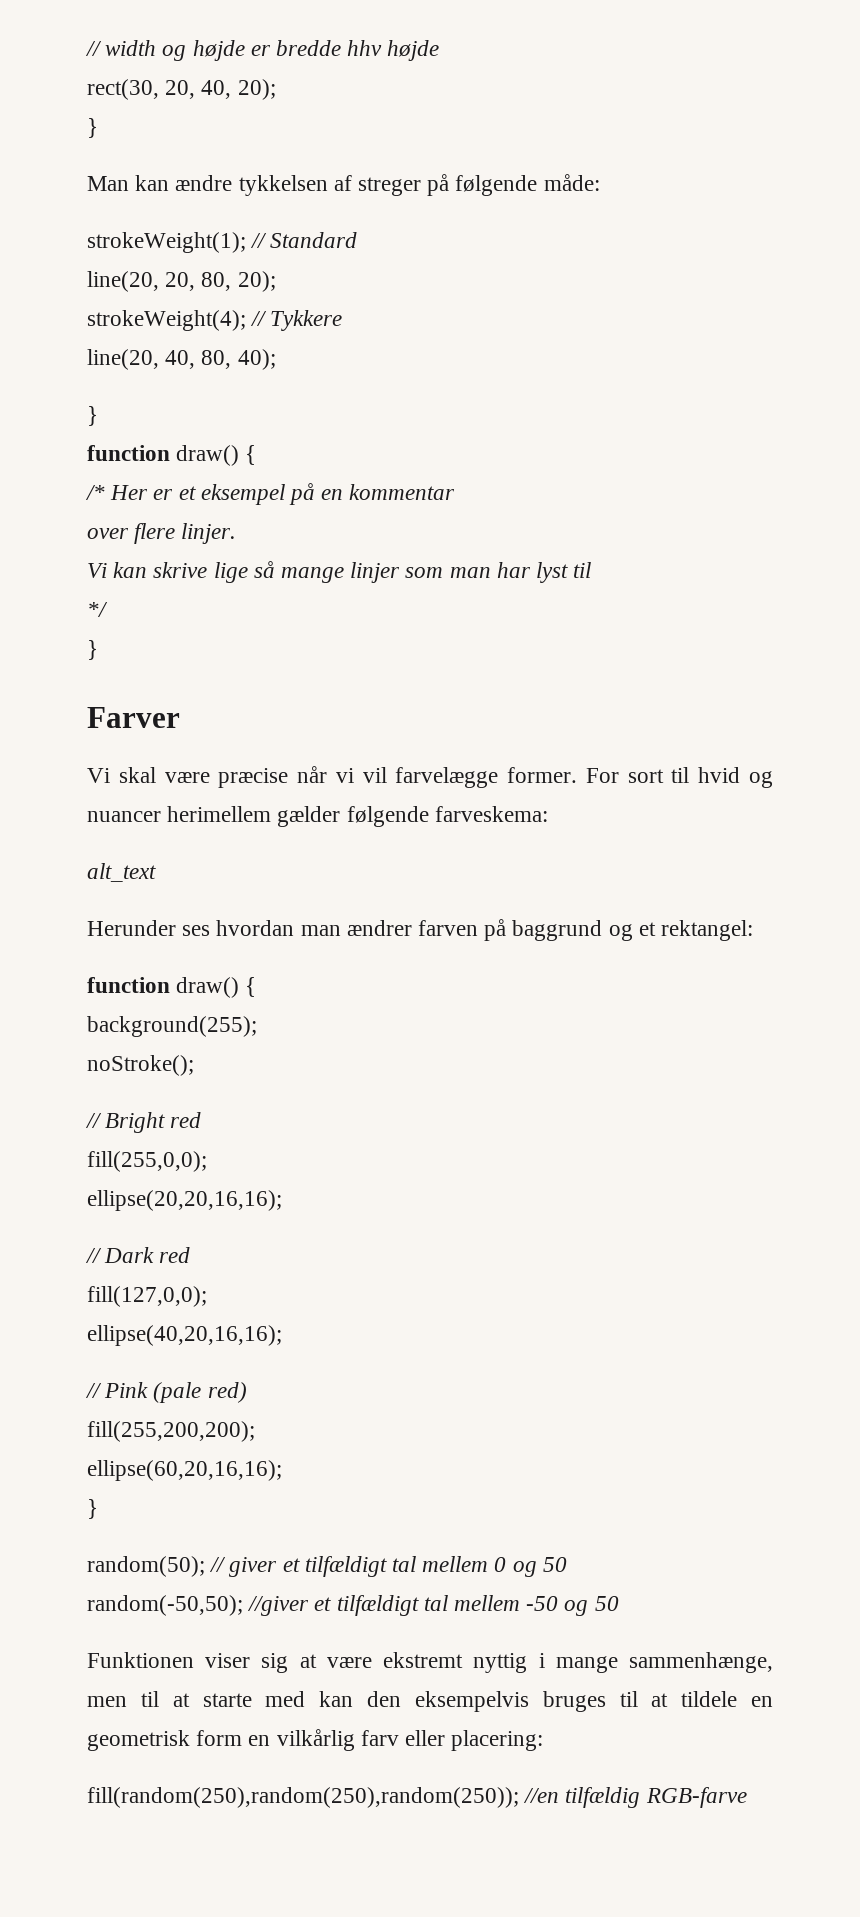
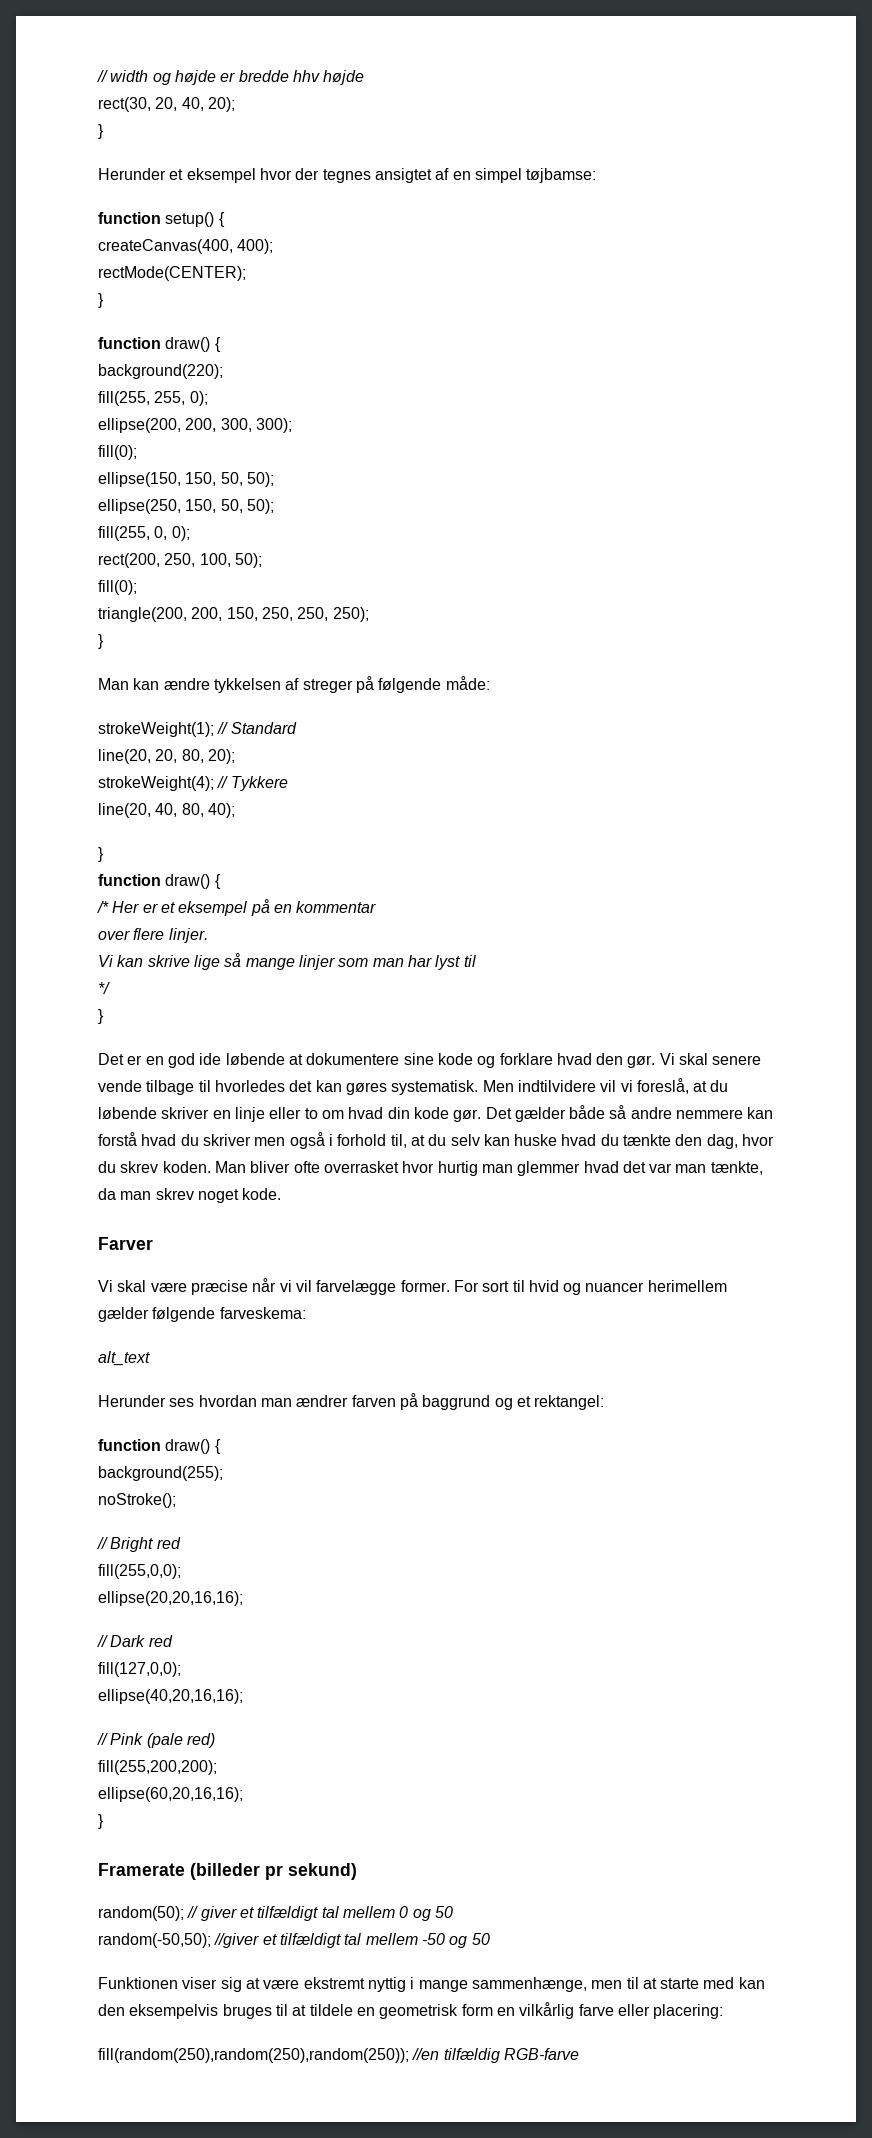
+ Herunder et eksempel hvor der tegnes ansigtet af en simpel tøjbamse:
+ function setup() {
+ createCanvas(400, 400);
+ rectMode(CENTER);
+ }
+ function draw() {
+ background(220);
+ fill(255, 255, 0);
+ ellipse(200, 200, 300, 300);
+ fill(0);
+ ellipse(150, 150, 50, 50);
+ ellipse(250, 150, 50, 50);
+ fill(255, 0, 0);
+ rect(200, 250, 100, 50);
+ fill(0);
+ triangle(200, 200, 150, 250, 250, 250);
+ }
+ Det er en god ide løbende at dokumentere sine kode og forklare hvad den gør. Vi skal senere vende tilbage til hvorledes det kan gøres systematisk. Men indtilvidere vil vi foreslå, at du løbende skriver en linje eller to om hvad din kode gør. Det gælder både så andre nemmere kan forstå hvad du skriver men også i forhold til, at du selv kan huske hvad du tænkte den dag, hvor du skrev koden. Man bliver ofte overrasket hvor hurtig man glemmer hvad det var man tænkte, da man skrev noget kode.
+ Framerate (billeder pr sekund)
- Funktionen viser sig at være ekstremt nyttig i mange sammenhænge, men til at starte med kan den eksempelvis bruges til at tildele en geometrisk form en vilkårlig farv eller placering:
+ Funktionen viser sig at være ekstremt nyttig i mange sammenhænge, men til at starte med kan den eksempelvis bruges til at tildele en geometrisk form en vilkårlig farve eller placering:

